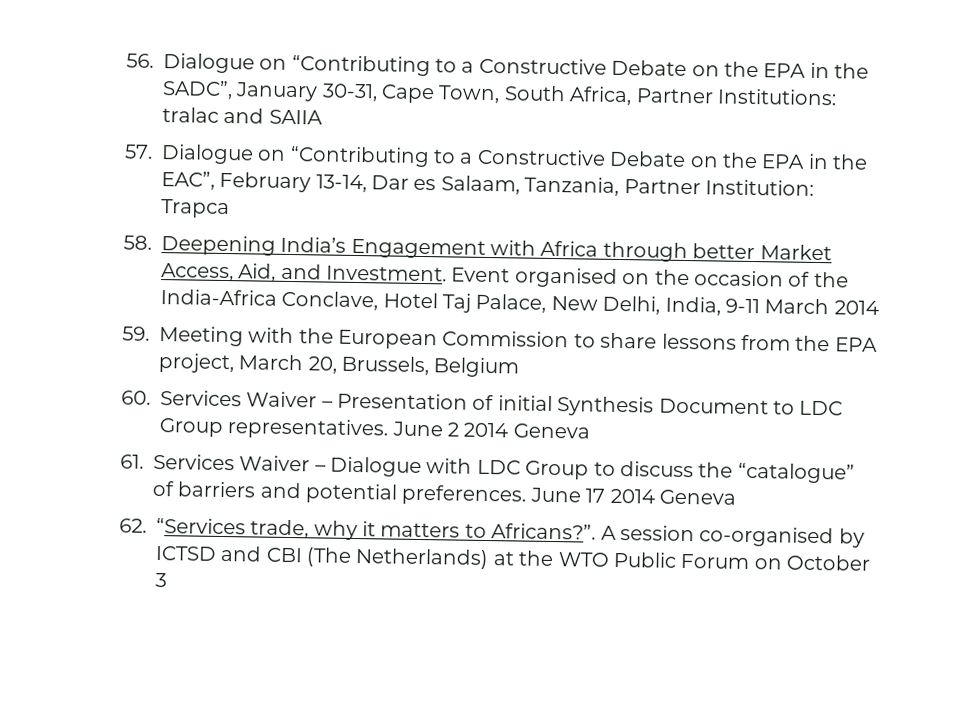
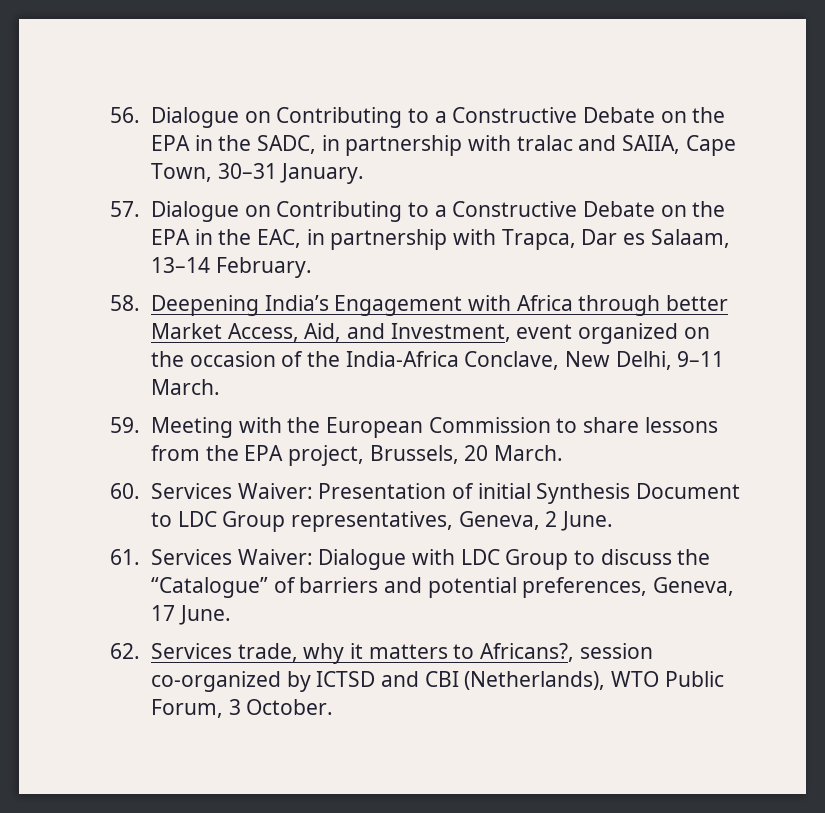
- 56. Dialogue on “Contributing to a Constructive Debate on the EPA in the SADC”, January 30-31, Cape Town, South Africa, Partner Institutions: tralac and SAIIA
+ 56. Dialogue on Contributing to a Constructive Debate on the EPA in the SADC, in partnership with tralac and SAIIA, Cape Town, 30–31 January.
- 57. Dialogue on “Contributing to a Constructive Debate on the EPA in the EAC”, February 13-14, Dar es Salaam, Tanzania, Partner Institution: Trapca
+ 57. Dialogue on Contributing to a Constructive Debate on the EPA in the EAC, in partnership with Trapca, Dar es Salaam, 13–14 February.
- 58. Deepening India’s Engagement with Africa through better Market Access, Aid, and Investment. Event organised on the occasion of the India-Africa Conclave, Hotel Taj Palace, New Delhi, India, 9-11 March 2014
+ 58. Deepening India’s Engagement with Africa through better Market Access, Aid, and Investment, event organized on the occasion of the India-Africa Conclave, New Delhi, 9–11 March.
- 59. Meeting with the European Commission to share lessons from the EPA project, March 20, Brussels, Belgium
+ 59. Meeting with the European Commission to share lessons from the EPA project, Brussels, 20 March.
- 60. Services Waiver – Presentation of initial Synthesis Document to LDC Group representatives. June 2 2014 Geneva
+ 60. Services Waiver: Presentation of initial Synthesis Document to LDC Group representatives, Geneva, 2 June.
- 61. Services Waiver – Dialogue with LDC Group to discuss the “catalogue” of barriers and potential preferences. June 17 2014 Geneva
+ 61. Services Waiver: Dialogue with LDC Group to discuss the “Catalogue” of barriers and potential preferences, Geneva, 17 June.
- 62. “Services trade, why it matters to Africans?”. A session co-organised by ICTSD and CBI (The Netherlands) at the WTO Public Forum on October 3
+ 62. Services trade, why it matters to Africans?, session co-organized by ICTSD and CBI (Netherlands), WTO Public Forum, 3 October.

